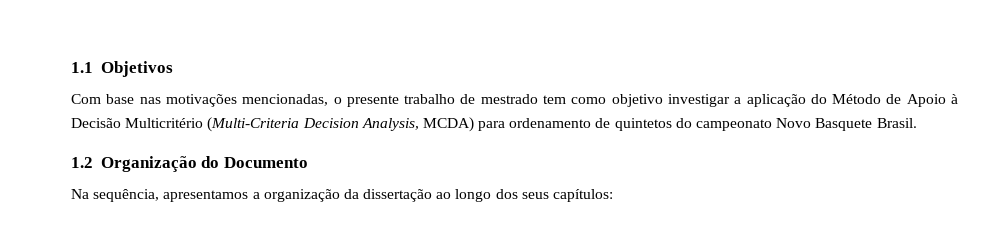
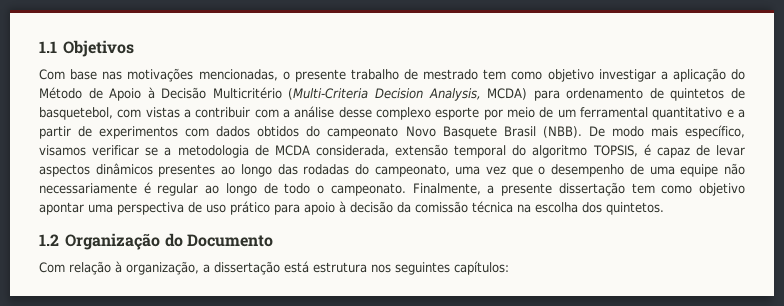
- Com base nas motivações mencionadas, o presente trabalho de mestrado tem como objetivo investigar a aplicação do Método de Apoio à Decisão Multicritério (Multi-Criteria Decision Analysis, MCDA) para ordenamento de quintetos do campeonato Novo Basquete Brasil.
+ Com base nas motivações mencionadas, o presente trabalho de mestrado tem como objetivo investigar a aplicação do Método de Apoio à Decisão Multicritério (Multi-Criteria Decision Analysis, MCDA) para ordenamento de quintetos de basquetebol, com vistas a contribuir com a análise desse complexo esporte por meio de um ferramental quantitativo e a partir de experimentos com dados obtidos do campeonato Novo Basquete Brasil (NBB). De modo mais específico, visamos verificar se a metodologia de MCDA considerada, extensão temporal do algoritmo TOPSIS, é capaz de levar aspectos dinâmicos presentes ao longo das rodadas do campeonato, uma vez que o desempenho de uma equipe não necessariamente é regular ao longo de todo o campeonato. Finalmente, a presente dissertação tem como objetivo apontar uma perspectiva de uso prático para apoio à decisão da comissão técnica na escolha dos quintetos.
  1.2 Organização do Documento
- Na sequência, apresentamos a organização da dissertação ao longo dos seus capítulos:
+ Com relação à organização, a dissertação está estrutura nos seguintes capítulos:

